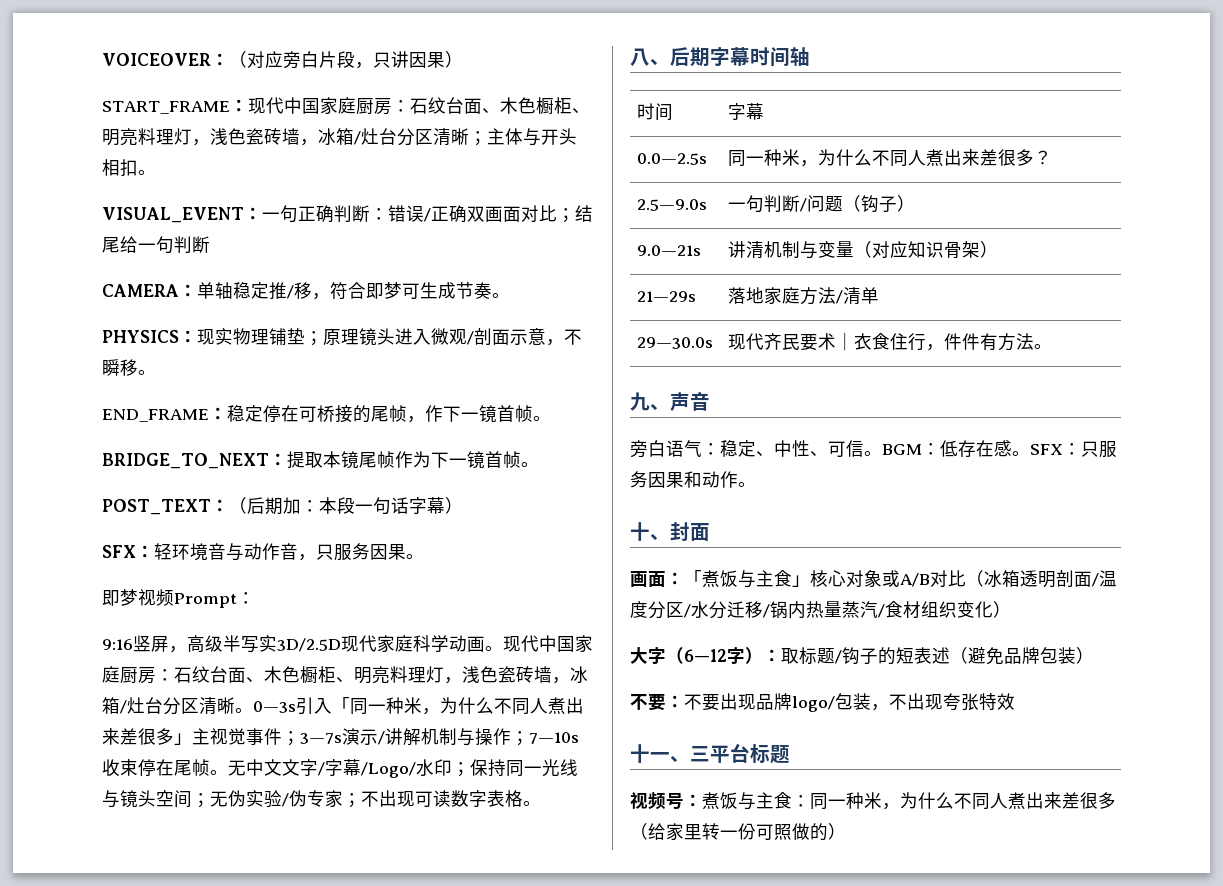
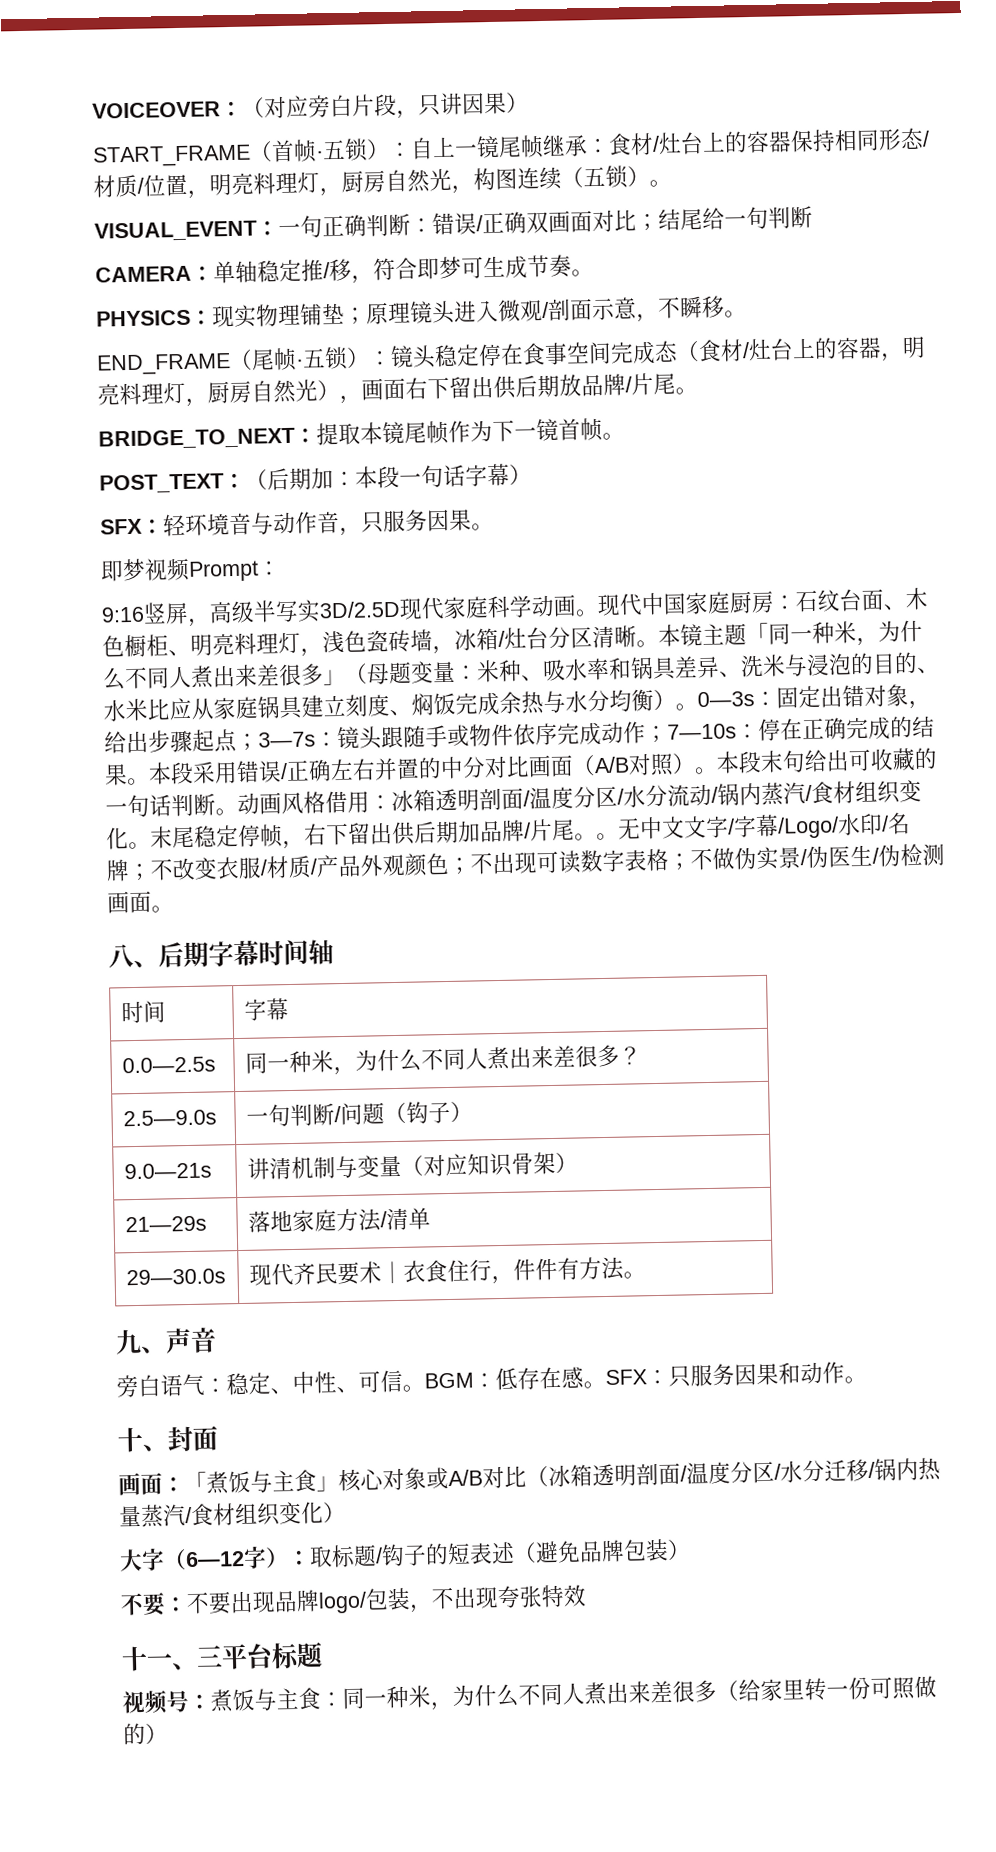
- START_FRAME：现代中国家庭厨房：石纹台面、木色橱柜、明亮料理灯，浅色瓷砖墙，冰箱/灶台分区清晰；主体与开头相扣。
+ START_FRAME（首帧·五锁）：自上一镜尾帧继承：食材/灶台上的容器保持相同形态/材质/位置，明亮料理灯，厨房自然光，构图连续（五锁）。
- END_FRAME：稳定停在可桥接的尾帧，作下一镜首帧。
+ END_FRAME（尾帧·五锁）：镜头稳定停在食事空间完成态（食材/灶台上的容器，明亮料理灯，厨房自然光），画面右下留出供后期放品牌/片尾。
- 0—3s引入「同一种米，为什么不同人煮出来差很多」主视觉事件；3—7s演示/讲解机制与操作；7—10s收束停在尾帧。
+ 本镜主题「同一种米，为什么不同人煮出来差很多」（母题变量：米种、吸水率和锅具差异、洗米与浸泡的目的、水米比应从家庭锅具建立刻度、焖饭完成余热与水分均衡）。0—3s：固定出错对象，给出步骤起点；3—7s：镜头跟随手或物件依序完成动作；7—10s：停在正确完成的结果。本段采用错误/正确左右并置的中分对比画面（A/B对照）。本段末句给出可收藏的一句话判断。动画风格借用：冰箱透明剖面/温度分区/水分流动/锅内蒸汽/食材组织变化。末尾稳定停帧，右下留出供后期加品牌/片尾。。
- 无中文文字/字幕/Logo/水印；保持同一光线与镜头空间；无伪实验/伪专家；不出现可读数字表格。
+ 无中文文字/字幕/Logo/水印/名牌；不改变衣服/材质/产品外观颜色；不出现可读数字表格；不做伪实景/伪医生/伪检测画面。

